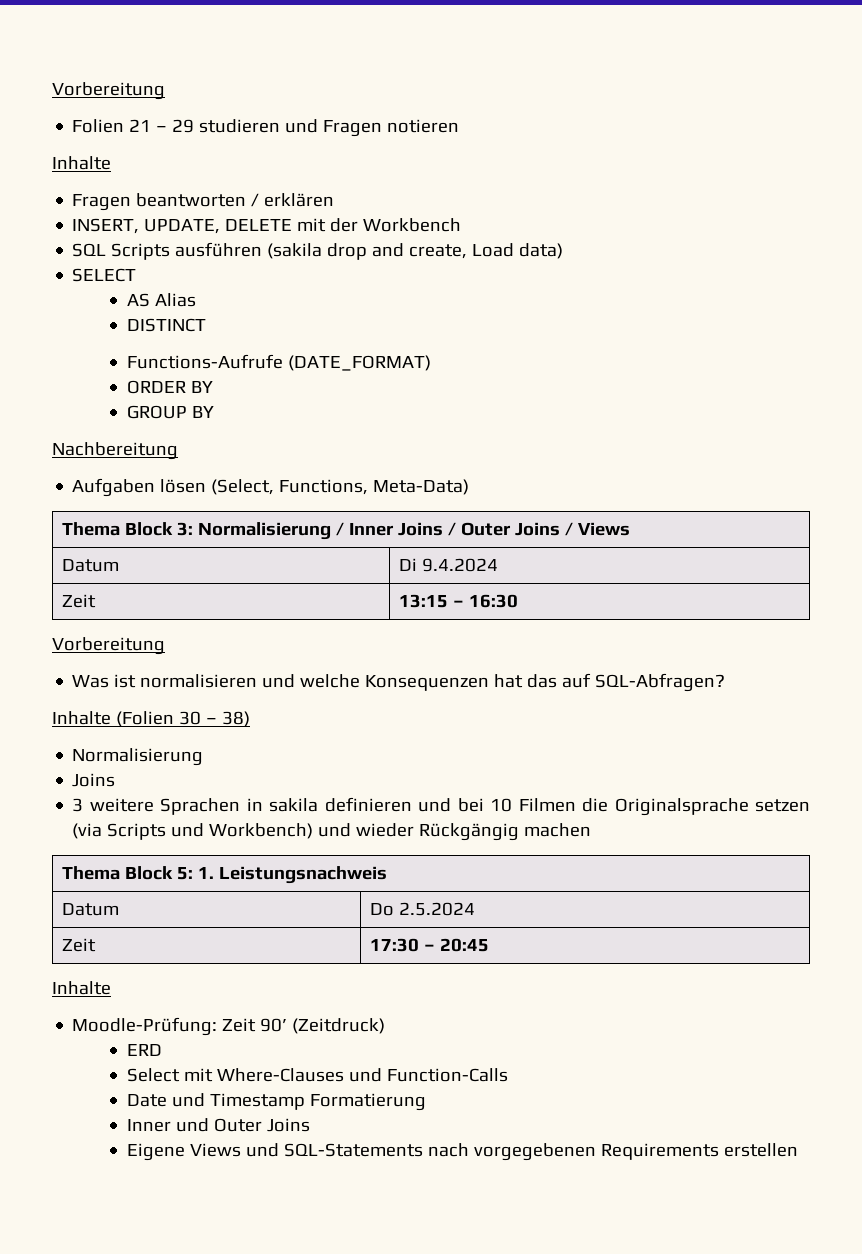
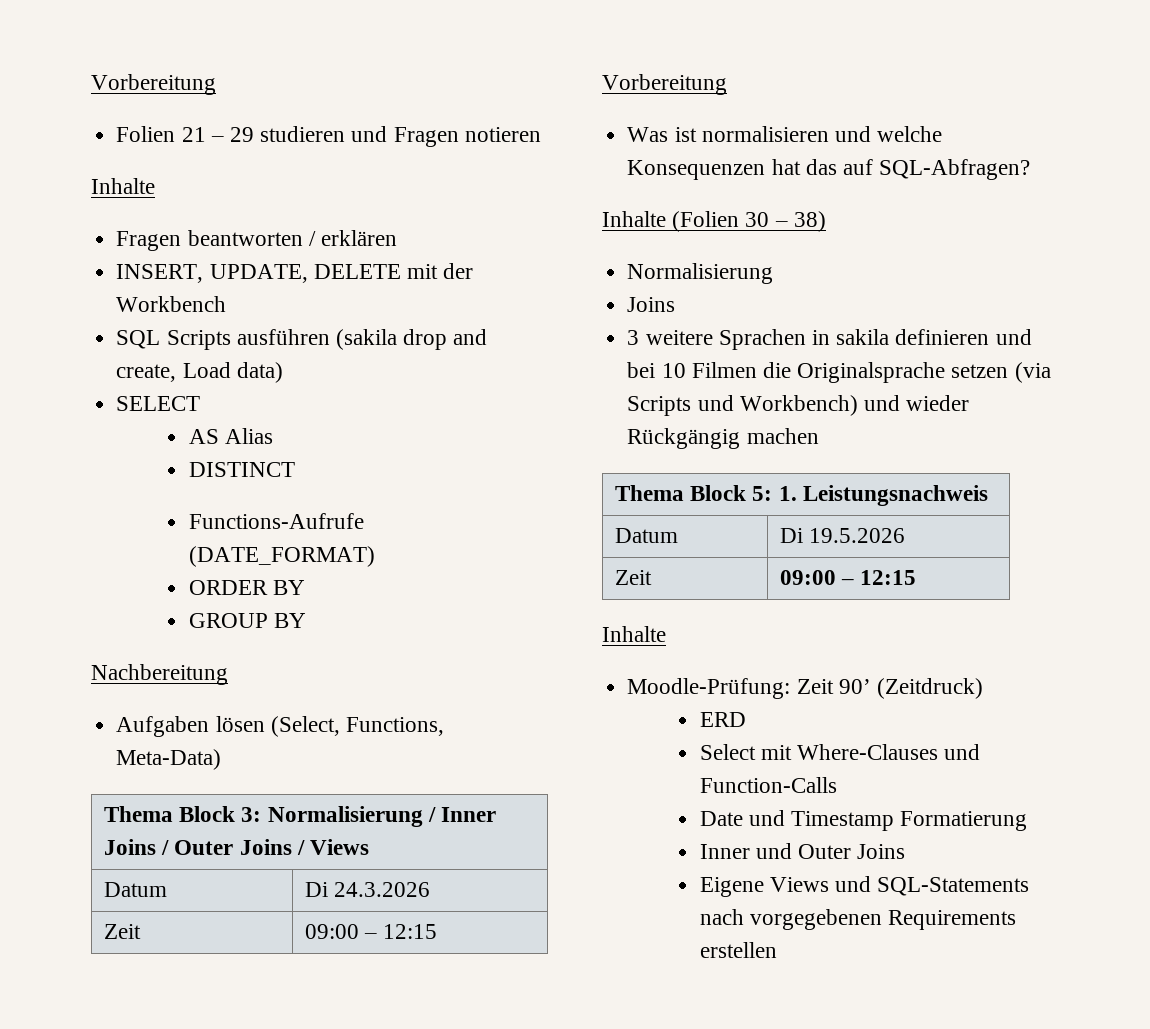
- Datum | Di 9.4.2024
- Zeit | 13:15 – 16:30
+ Datum | Di 24.3.2026
+ Zeit | 09:00 – 12:15
- Datum | Do 2.5.2024
- Zeit | 17:30 – 20:45
+ Datum | Di 19.5.2026
+ Zeit | 09:00 – 12:15

